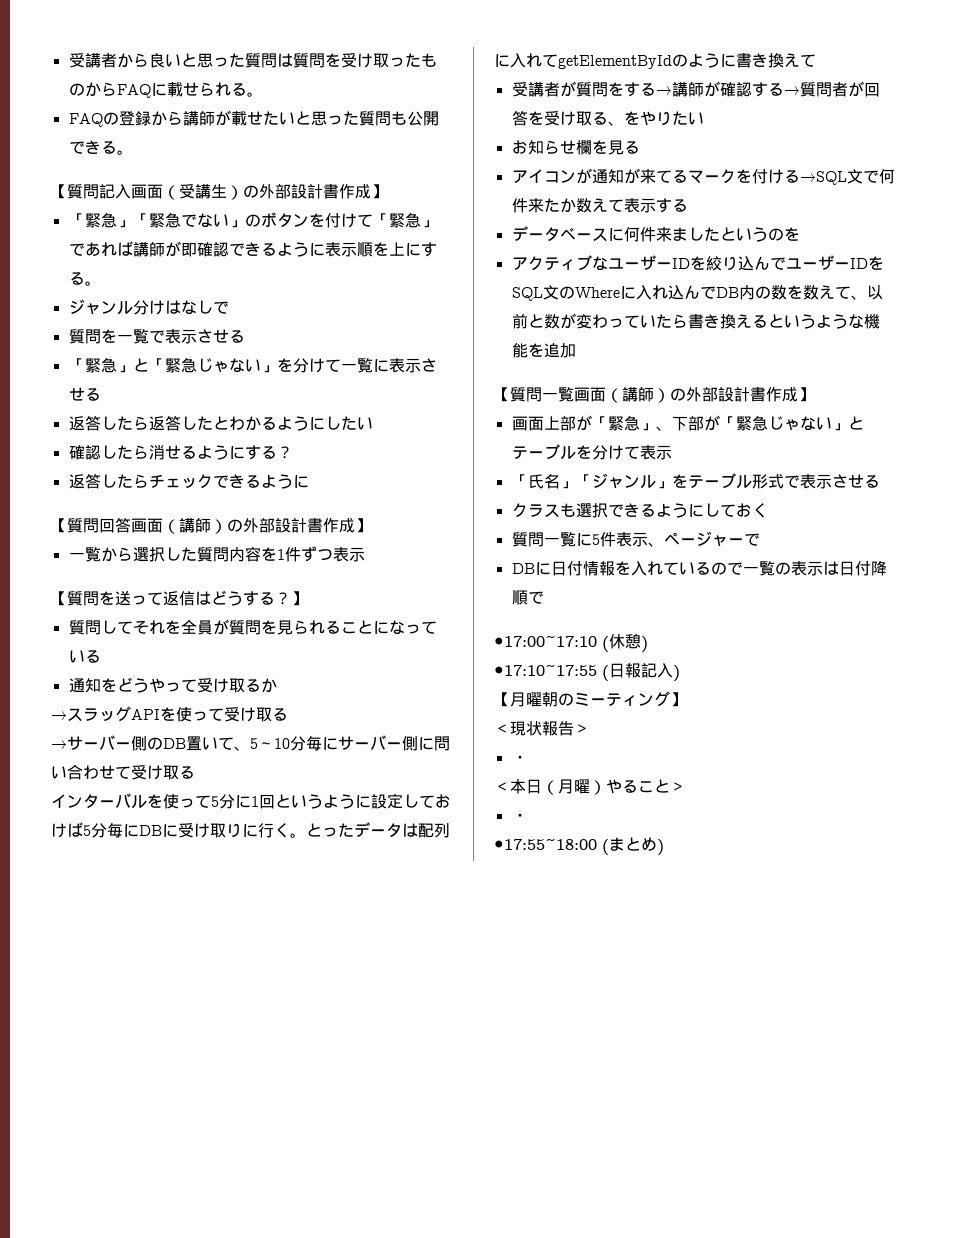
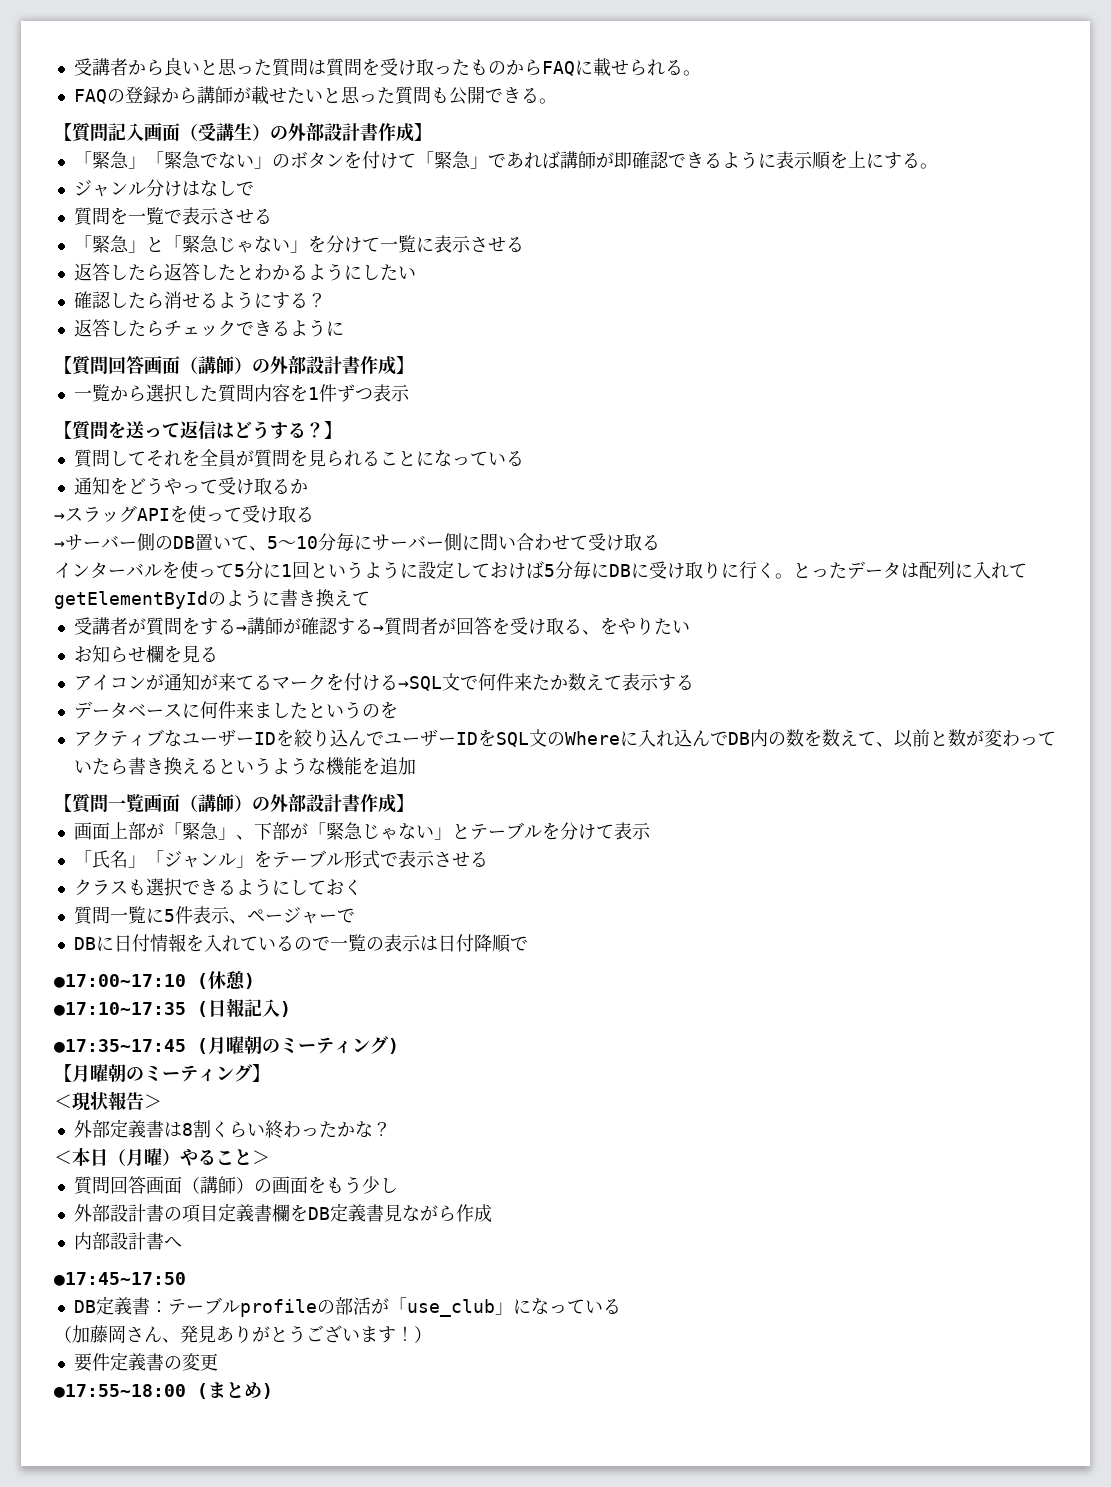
- ●17:10~17:55 (日報記入)
+ ●17:10~17:35 (日報記入)
+ ●17:35~17:45 (月曜朝のミーティング)
  ＜現状報告＞
- ・
+ 外部定義書は8割くらい終わったかな？
  ＜本日（月曜）やること＞
- ・
+ 質問回答画面（講師）の画面をもう少し
+ 外部設計書の項目定義書欄をDB定義書見ながら作成
+ 内部設計書へ
+ ●17:45~17:50
+ DB定義書：テーブルprofileの部活が「use_club」になっている
+ （加藤岡さん、発見ありがとうございます！）
+ 要件定義書の変更

